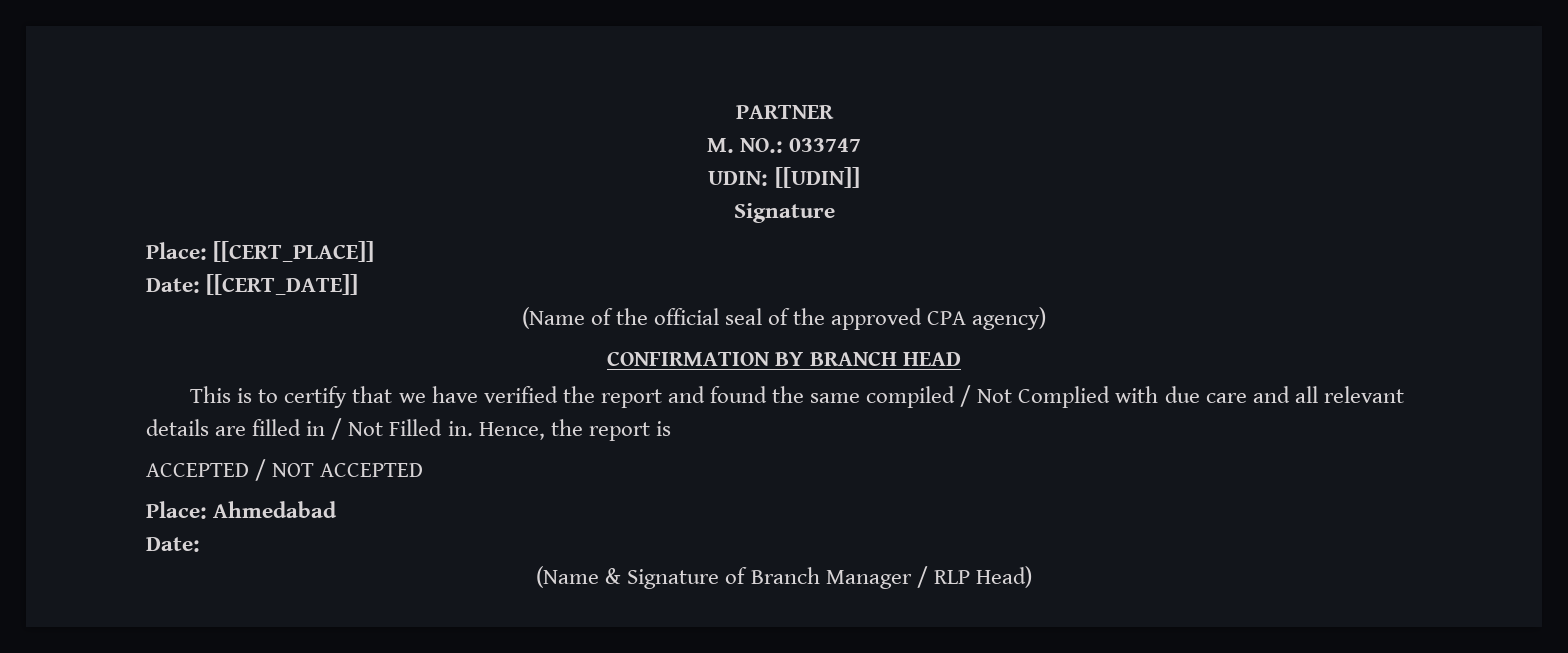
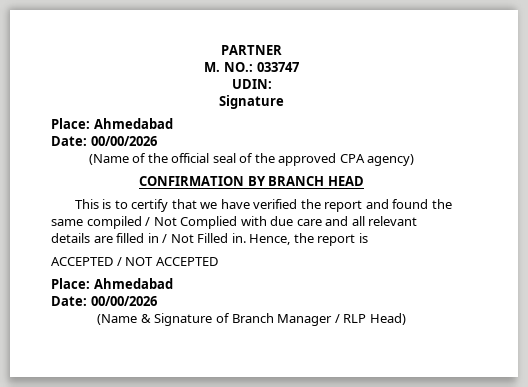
- UDIN: [[UDIN]]
+ UDIN:
  Signature
- Place: [[CERT_PLACE]]
- Date: [[CERT_DATE]]
+ Place: Ahmedabad
+ Date: 00/00/2026
  ACCEPTED / NOT ACCEPTED
  Place: Ahmedabad
- Date:
+ Date: 00/00/2026

